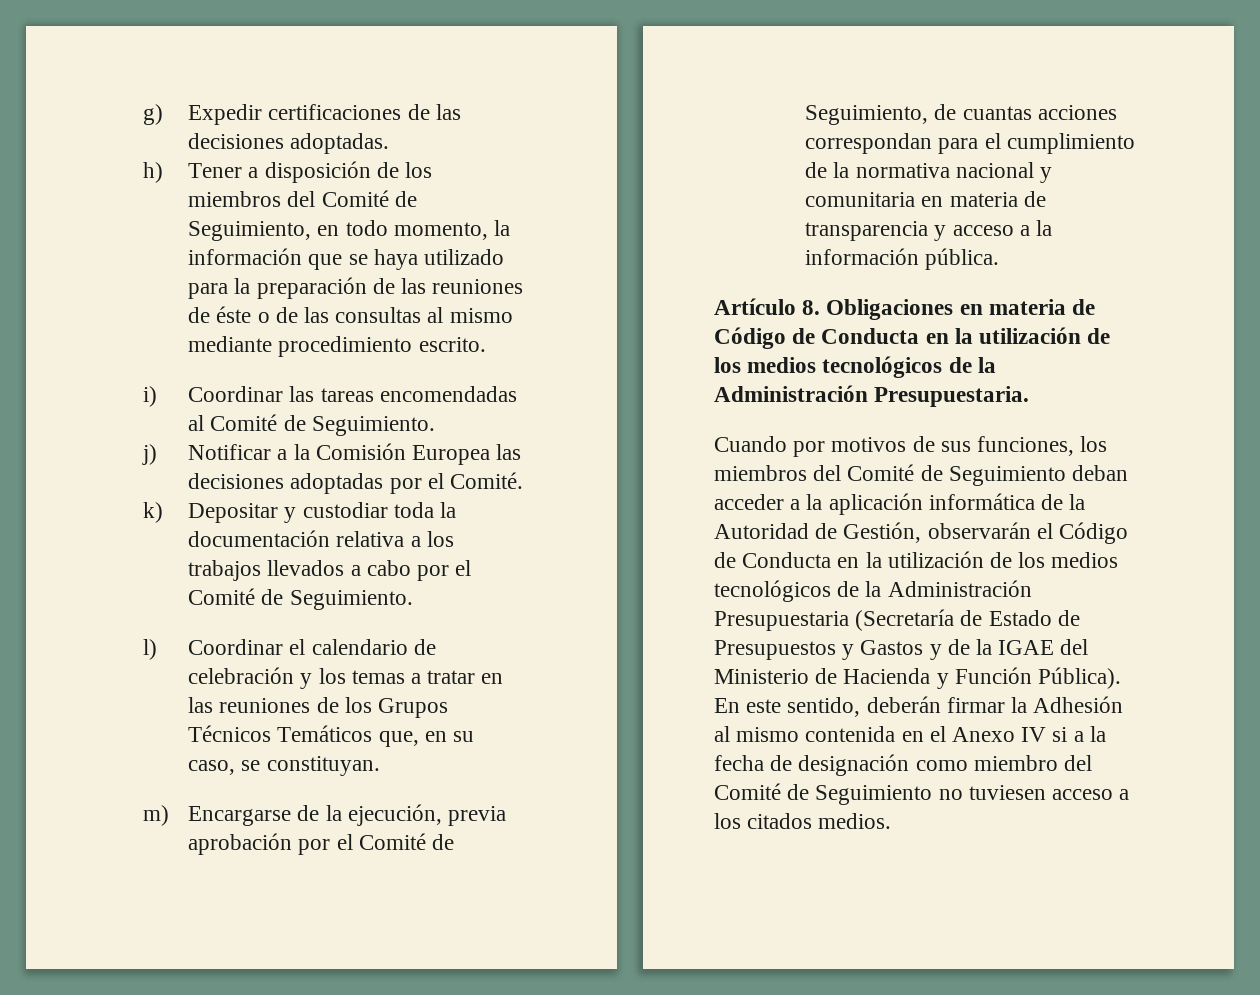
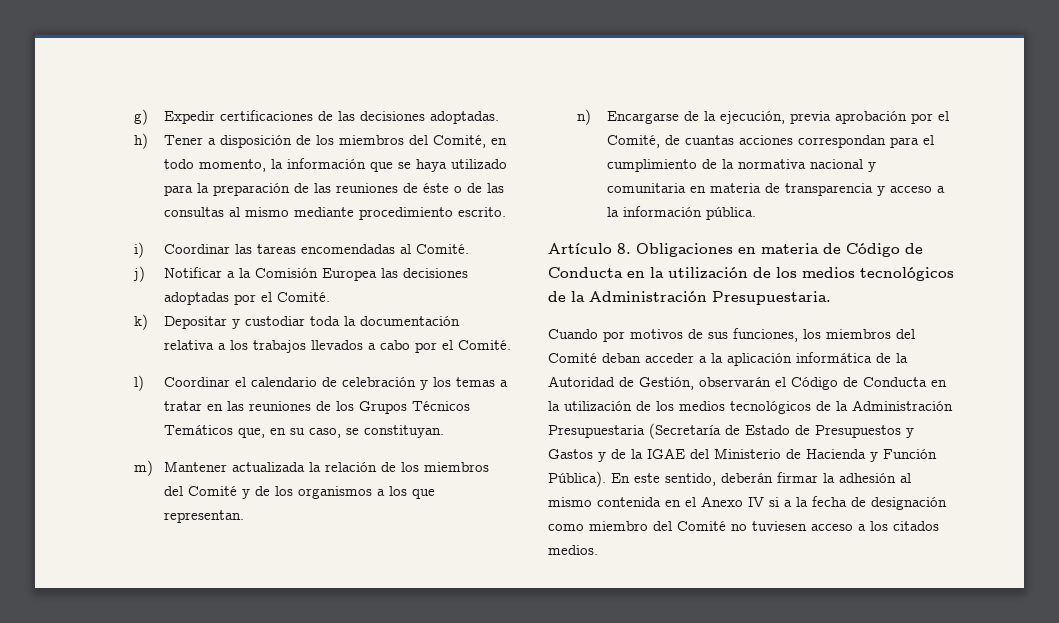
- h) Tener a disposición de los miembros del Comité de Seguimiento, en todo momento, la información que se haya utilizado para la preparación de las reuniones de éste o de las consultas al mismo mediante procedimiento escrito.
+ h) Tener a disposición de los miembros del Comité, en todo momento, la información que se haya utilizado para la preparación de las reuniones de éste o de las consultas al mismo mediante procedimiento escrito.
- i) Coordinar las tareas encomendadas al Comité de Seguimiento.
+ i) Coordinar las tareas encomendadas al Comité.
- k) Depositar y custodiar toda la documentación relativa a los trabajos llevados a cabo por el Comité de Seguimiento.
+ k) Depositar y custodiar toda la documentación relativa a los trabajos llevados a cabo por el Comité.
- m) Encargarse de la ejecución, previa aprobación por el Comité de Seguimiento, de cuantas acciones correspondan para el cumplimiento de la normativa nacional y comunitaria en materia de transparencia y acceso a la información pública.
+ m) Mantener actualizada la relación de los miembros del Comité y de los organismos a los que representan.
+ n) Encargarse de la ejecución, previa aprobación por el Comité, de cuantas acciones correspondan para el cumplimiento de la normativa nacional y comunitaria en materia de transparencia y acceso a la información pública.
- Cuando por motivos de sus funciones, los miembros del Comité de Seguimiento deban acceder a la aplicación informática de la Autoridad de Gestión, observarán el Código de Conducta en la utilización de los medios tecnológicos de la Administración Presupuestaria (Secretaría de Estado de Presupuestos y Gastos y de la IGAE del Ministerio de Hacienda y Función Pública).
+ Cuando por motivos de sus funciones, los miembros del Comité deban acceder a la aplicación informática de la Autoridad de Gestión, observarán el Código de Conducta en la utilización de los medios tecnológicos de la Administración Presupuestaria (Secretaría de Estado de Presupuestos y Gastos y de la IGAE del Ministerio de Hacienda y Función Pública).
- En este sentido, deberán firmar la Adhesión al mismo contenida en el Anexo IV si a la fecha de designación como miembro del Comité de Seguimiento no tuviesen acceso a los citados medios.
+ En este sentido, deberán firmar la adhesión al mismo contenida en el Anexo IV si a la fecha de designación como miembro del Comité no tuviesen acceso a los citados medios.

